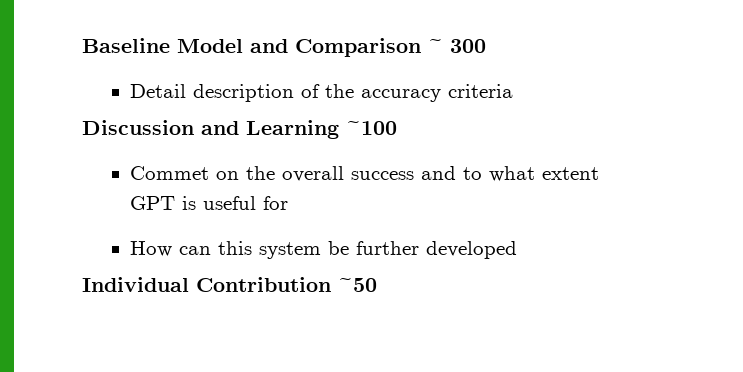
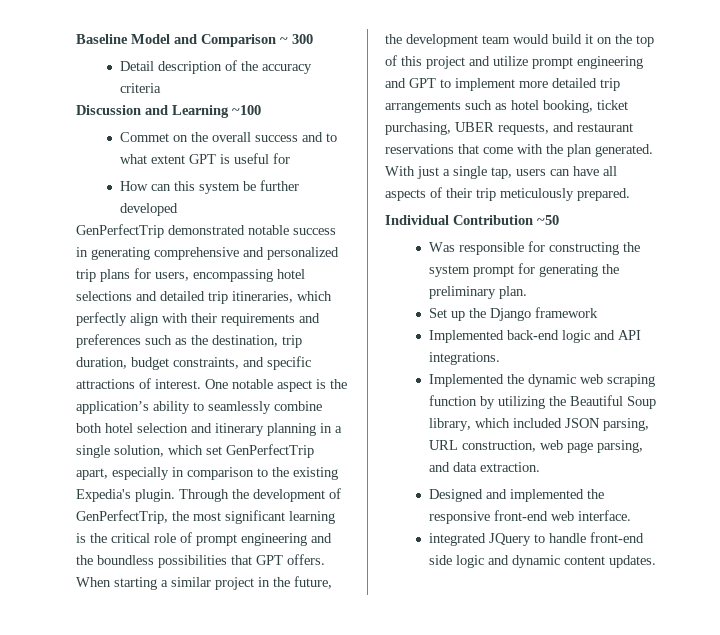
+ GenPerfectTrip demonstrated notable success in generating comprehensive and personalized trip plans for users, encompassing hotel selections and detailed trip itineraries, which perfectly align with their requirements and preferences such as the destination, trip duration, budget constraints, and specific attractions of interest. One notable aspect is the application’s ability to seamlessly combine both hotel selection and itinerary planning in a single solution, which set GenPerfectTrip apart, especially in comparison to the existing Expedia's plugin. Through the development of GenPerfectTrip, the most significant learning is the critical role of prompt engineering and the boundless possibilities that GPT offers. When starting a similar project in the future, the development team would build it on the top of this project and utilize prompt engineering and GPT to implement more detailed trip arrangements such as hotel booking, ticket purchasing, UBER requests, and restaurant reservations that come with the plan generated. With just a single tap, users can have all aspects of their trip meticulously prepared.
  Individual Contribution ~50
+ Was responsible for constructing the system prompt for generating the preliminary plan.
+ Set up the Django framework
+ Implemented back-end logic and API integrations.
+ Implemented the dynamic web scraping function by utilizing the Beautiful Soup library, which included JSON parsing, URL construction, web page parsing, and data extraction.
+ Designed and implemented the responsive front-end web interface.
+ integrated JQuery to handle front-end side logic and dynamic content updates.

